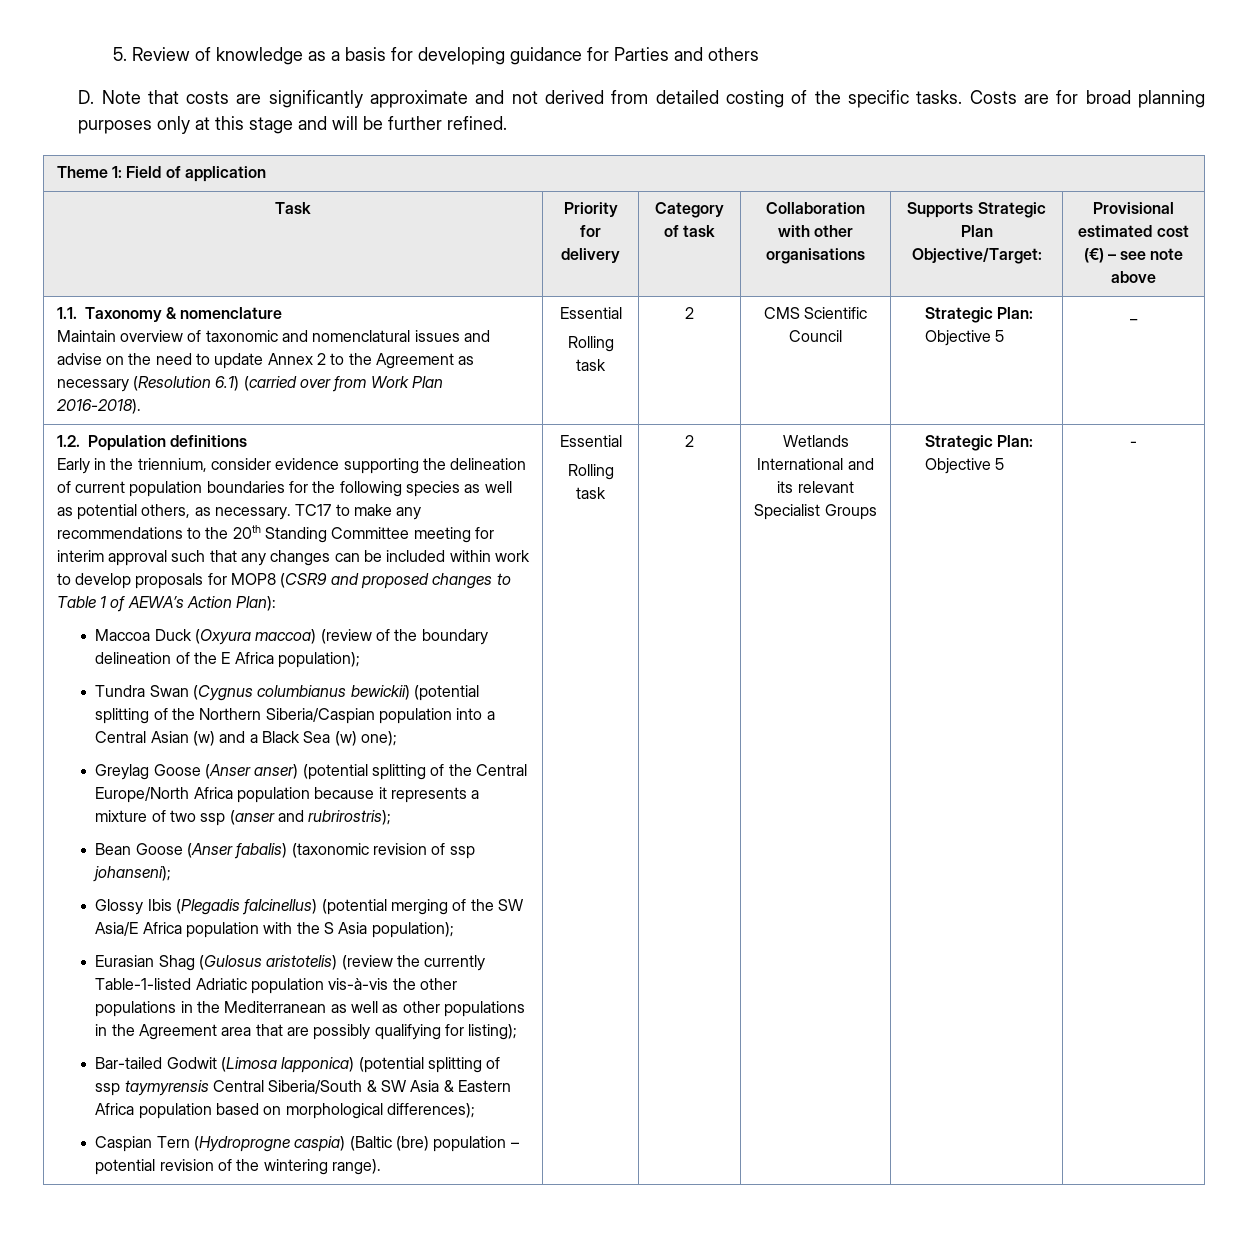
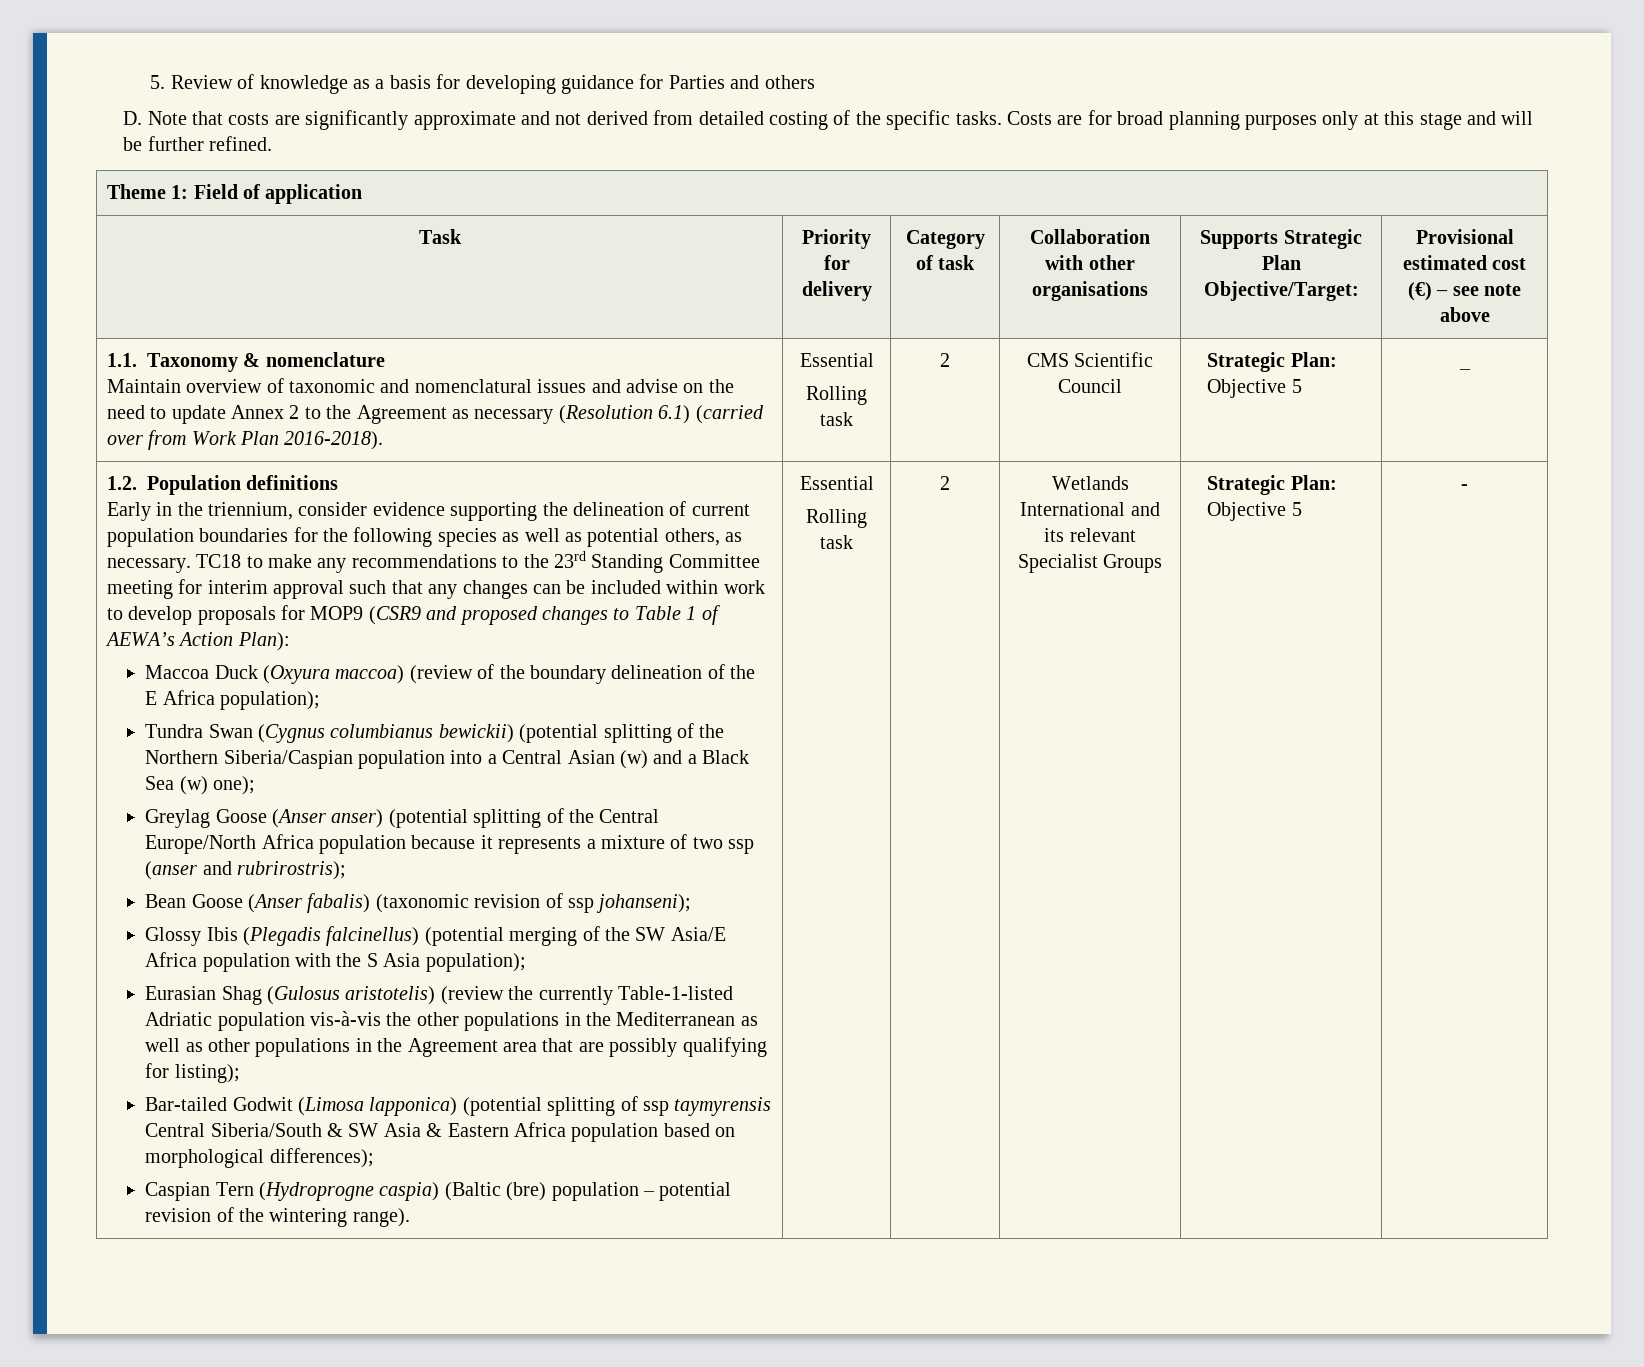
- TC17 to make any recommendations to the 20th Standing Committee meeting for interim approval such that any changes can be included within work to develop proposals for MOP8 (CSR9 and proposed changes to Table 1 of AEWA’s Action Plan):
+ TC18 to make any recommendations to the 23rd Standing Committee meeting for interim approval such that any changes can be included within work to develop proposals for MOP9 (CSR9 and proposed changes to Table 1 of AEWA’s Action Plan):

